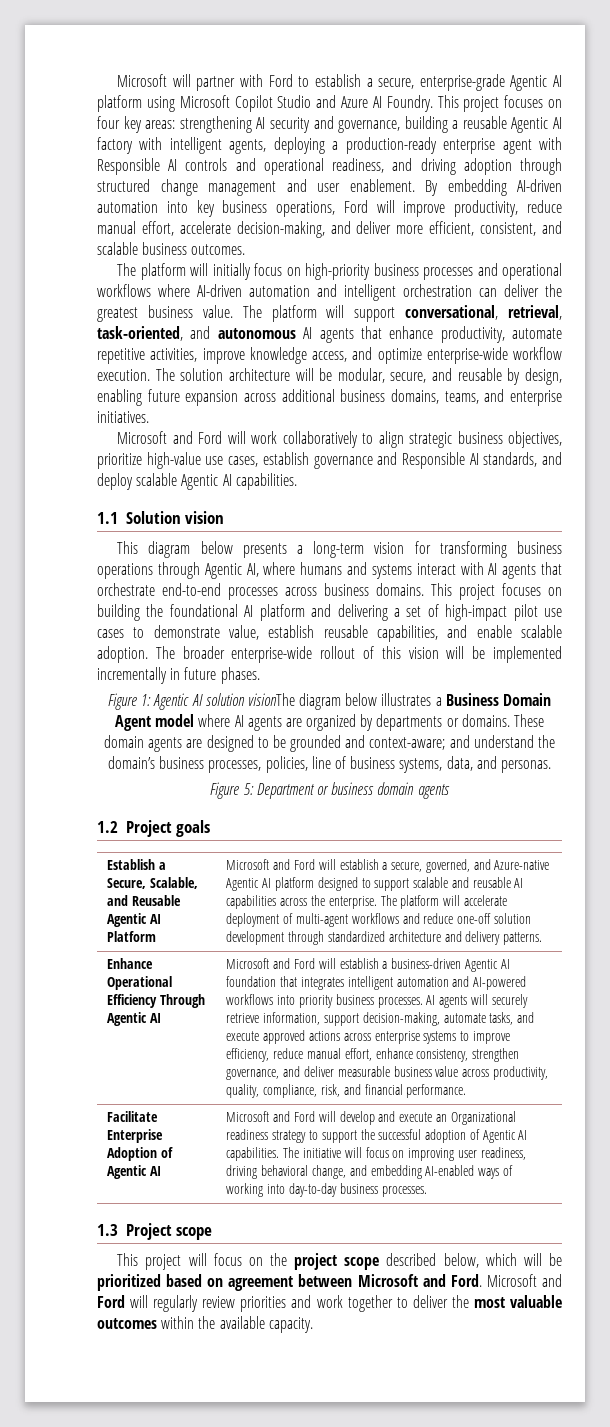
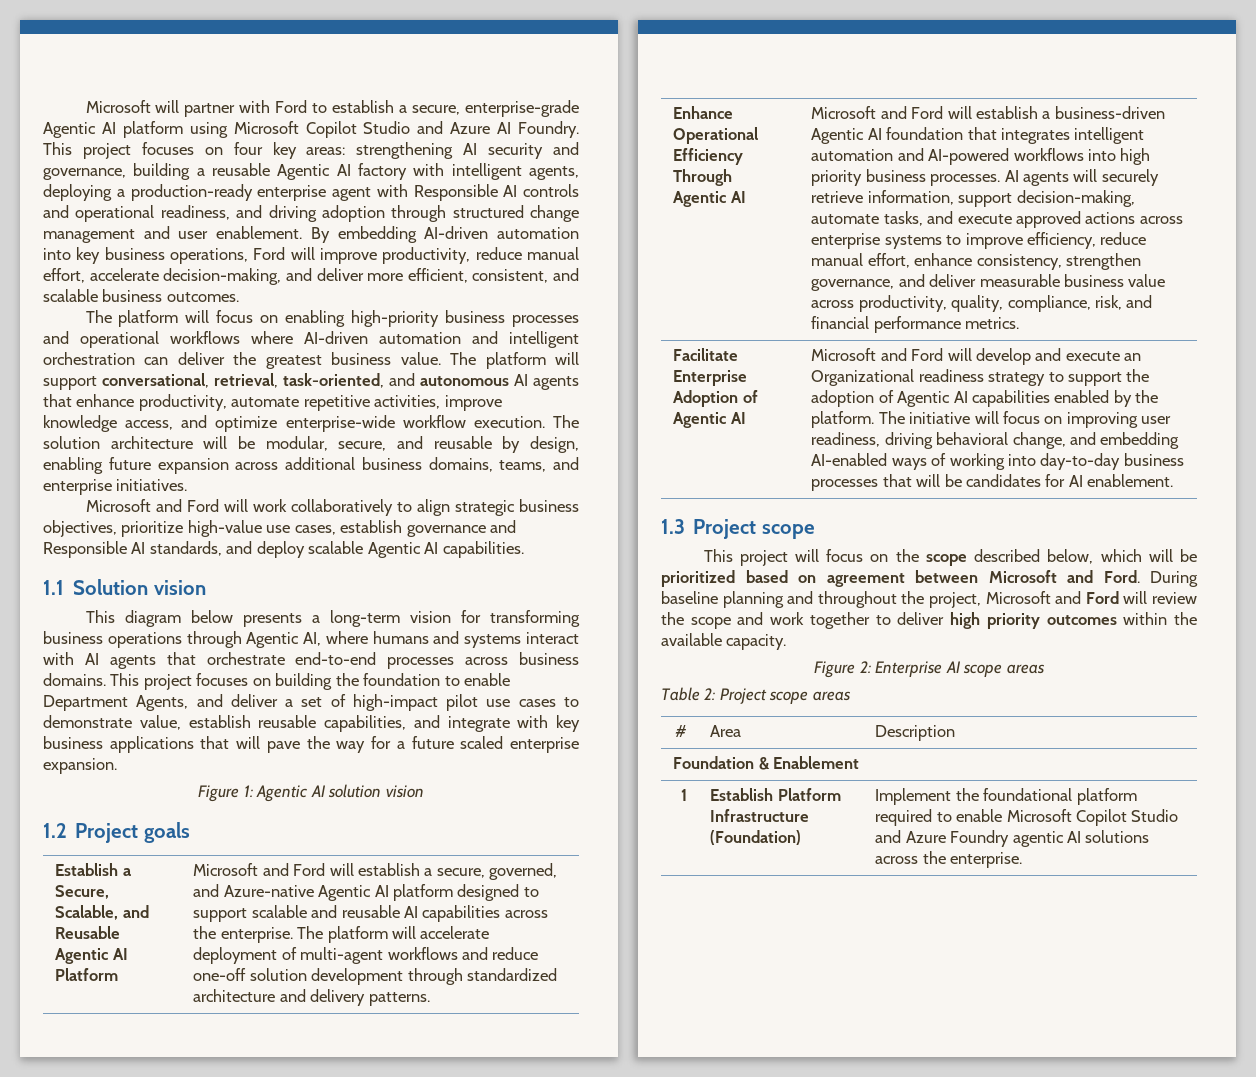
- The platform will initially focus on high-priority business processes and operational workflows where AI-driven automation and intelligent orchestration can deliver the greatest business value.
+ The platform will focus on enabling high-priority business processes and operational workflows where AI-driven automation and intelligent orchestration can deliver the greatest business value.
- This project focuses on building the foundational AI platform and delivering a set of high-impact pilot use cases to demonstrate value, establish reusable capabilities, and enable scalable adoption. The broader enterprise-wide rollout of this vision will be implemented incrementally in future phases.
+ This project focuses on building the foundation to enable Department Agents, and deliver a set of high-impact pilot use cases to demonstrate value, establish reusable capabilities, and integrate with key business applications that will pave the way for a future scaled enterprise expansion.
- Figure 1: Agentic AI solution visionThe diagram below illustrates a Business Domain Agent model where AI agents are organized by departments or domains. These domain agents are designed to be grounded and context-aware; and understand the domain’s business processes, policies, line of business systems, data, and personas.
- Figure 5: Department or business domain agents
+ Figure 1: Agentic AI solution vision
- Microsoft and Ford will establish a business-driven Agentic AI foundation that integrates intelligent automation and AI-powered workflows into priority business processes.
+ Microsoft and Ford will establish a business-driven Agentic AI foundation that integrates intelligent automation and AI-powered workflows into high priority business processes.
- AI agents will securely retrieve information, support decision-making, automate tasks, and execute approved actions across enterprise systems to improve efficiency, reduce manual effort, enhance consistency, strengthen governance, and deliver measurable business value across productivity, quality, compliance, risk, and financial performance.
+ AI agents will securely retrieve information, support decision-making, automate tasks, and execute approved actions across enterprise systems to improve efficiency, reduce manual effort, enhance consistency, strengthen governance, and deliver measurable business value across productivity, quality, compliance, risk, and financial performance metrics.
- Microsoft and Ford will develop and execute an Organizational readiness strategy to support the successful adoption of Agentic AI capabilities.
+ Microsoft and Ford will develop and execute an Organizational readiness strategy to support the adoption of Agentic AI capabilities enabled by the platform.
- The initiative will focus on improving user readiness, driving behavioral change, and embedding AI-enabled ways of working into day-to-day business processes.
+ The initiative will focus on improving user readiness, driving behavioral change, and embedding AI-enabled ways of working into day-to-day business processes that will be candidates for AI enablement.
- This project will focus on the project scope described below, which will be prioritized based on agreement between Microsoft and Ford.
+ This project will focus on the scope described below, which will be prioritized based on agreement between Microsoft and Ford.
- Microsoft and Ford will regularly review priorities and work together to deliver the most valuable outcomes within the available capacity.
+ During baseline planning and throughout the project, Microsoft and Ford will review the scope and work together to deliver high priority outcomes within the available capacity.
+ Figure 2: Enterprise AI scope areas
+ Table 2: Project scope areas
+ # | Area | Description
+ Foundation & Enablement
+ 1 | Establish Platform Infrastructure (Foundation) | Implement the foundational platform required to enable Microsoft Copilot Studio and Azure Foundry agentic AI solutions across the enterprise.

